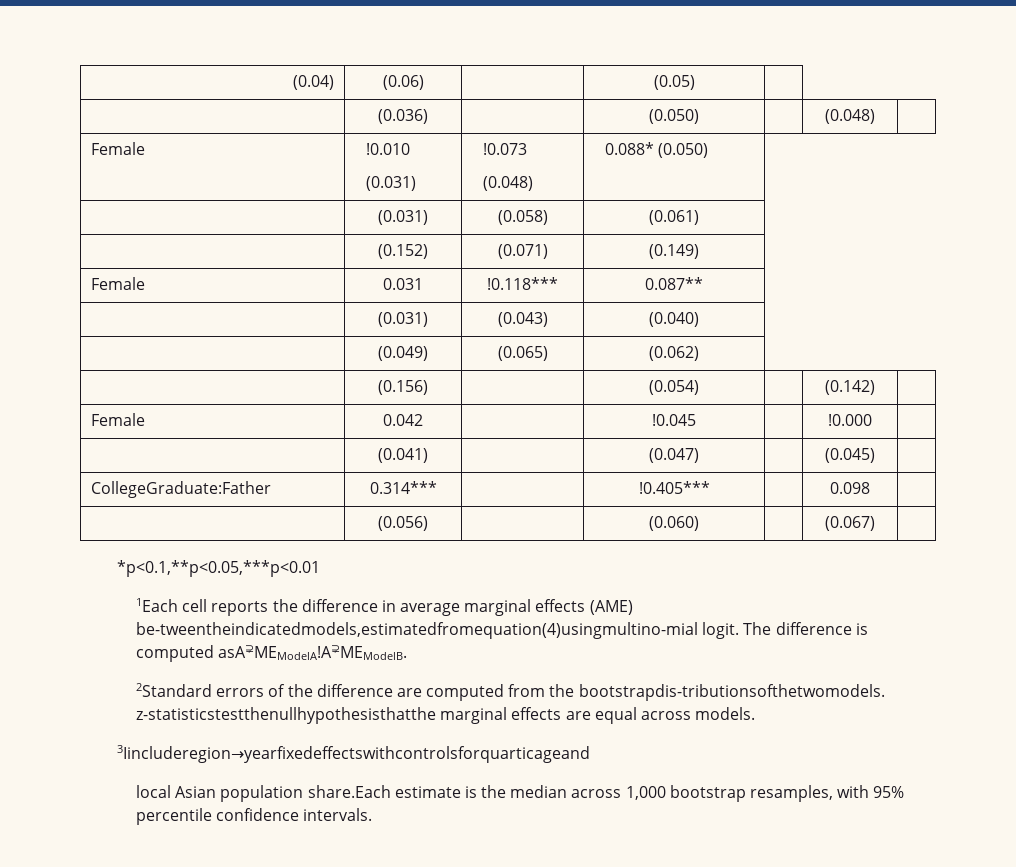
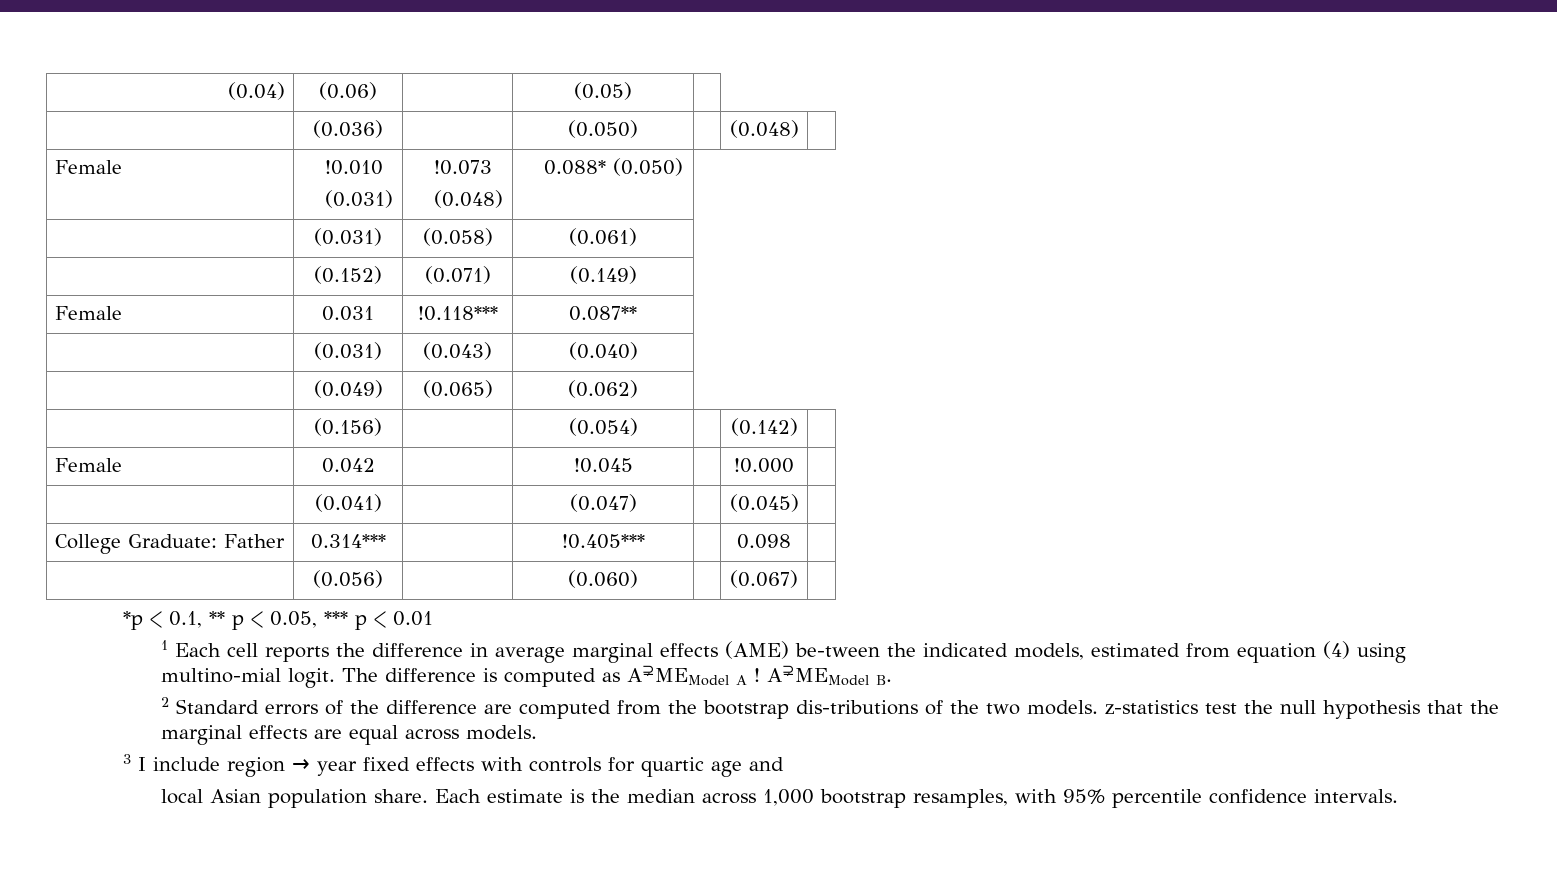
- CollegeGraduate:Father | 0.314*** | | !0.405*** | | 0.098 |
+ College Graduate: Father | 0.314*** | | !0.405*** | | 0.098 |
- *p<0.1,**p<0.05,***p<0.01
- 1Each cell reports the difference in average marginal effects (AME) be-tweentheindicatedmodels,estimatedfromequation(4)usingmultino-mial logit.
+ *p < 0.1, ** p < 0.05, *** p < 0.01
+ 1 Each cell reports the difference in average marginal effects (AME) be-tween the indicated models, estimated from equation (4) using multino-mial logit.
- The difference is computed asA⊋MEModelA!A⊋MEModelB.
- 2Standard errors of the difference are computed from the bootstrapdis-tributionsofthetwomodels. z-statisticstestthenullhypothesisthatthe marginal effects are equal across models.
+ The difference is computed as A⊋MEModel A ! A⊋MEModel B.
+ 2 Standard errors of the difference are computed from the bootstrap dis-tributions of the two models. z-statistics test the null hypothesis that the marginal effects are equal across models.
- 3Iincluderegion→yearfixedeffectswithcontrolsforquarticageand
+ 3 I include region → year fixed effects with controls for quartic age and
- local Asian population share.Each estimate is the median across 1,000 bootstrap resamples, with 95% percentile confidence intervals.
+ local Asian population share. Each estimate is the median across 1,000 bootstrap resamples, with 95% percentile confidence intervals.

